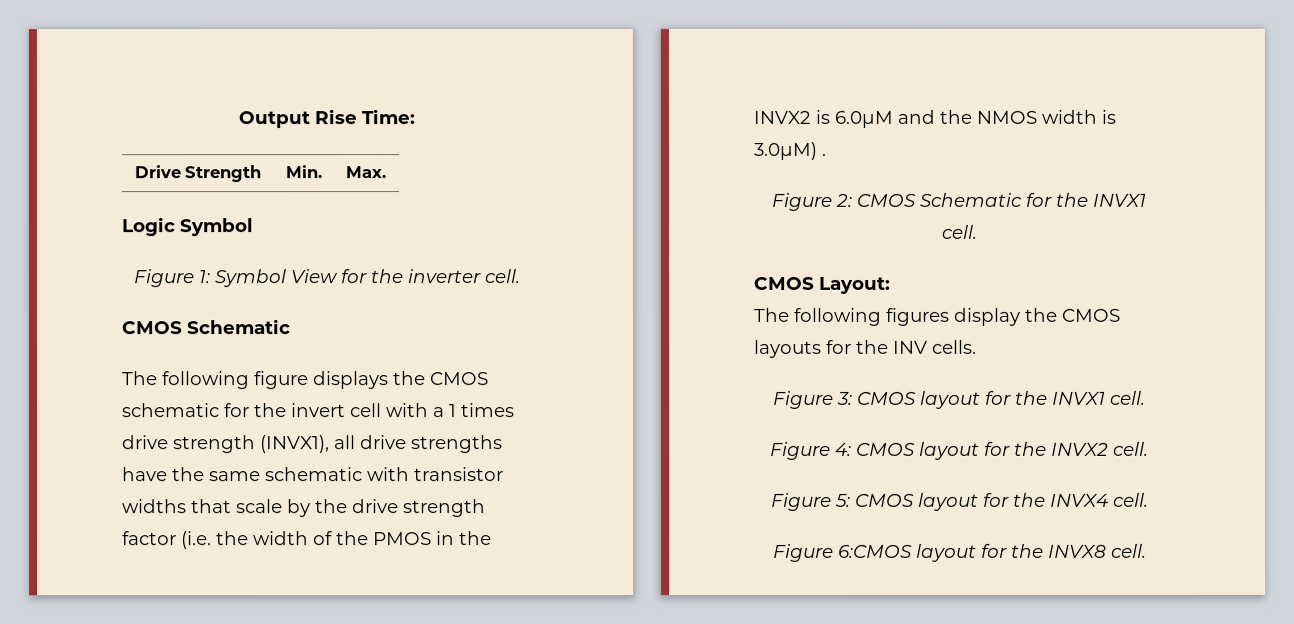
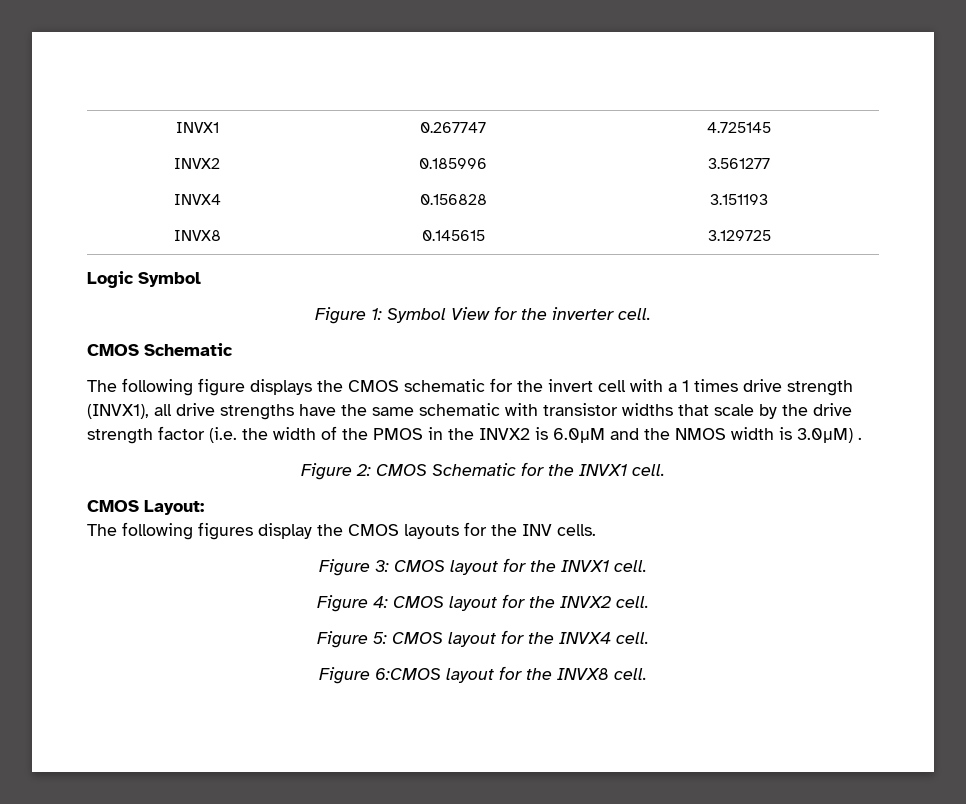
- Output Rise Time:
- Drive Strength | Min. | Max.
+ INVX1 | 0.267747 | 4.725145
+ INVX2 | 0.185996 | 3.561277
+ INVX4 | 0.156828 | 3.151193
+ INVX8 | 0.145615 | 3.129725

